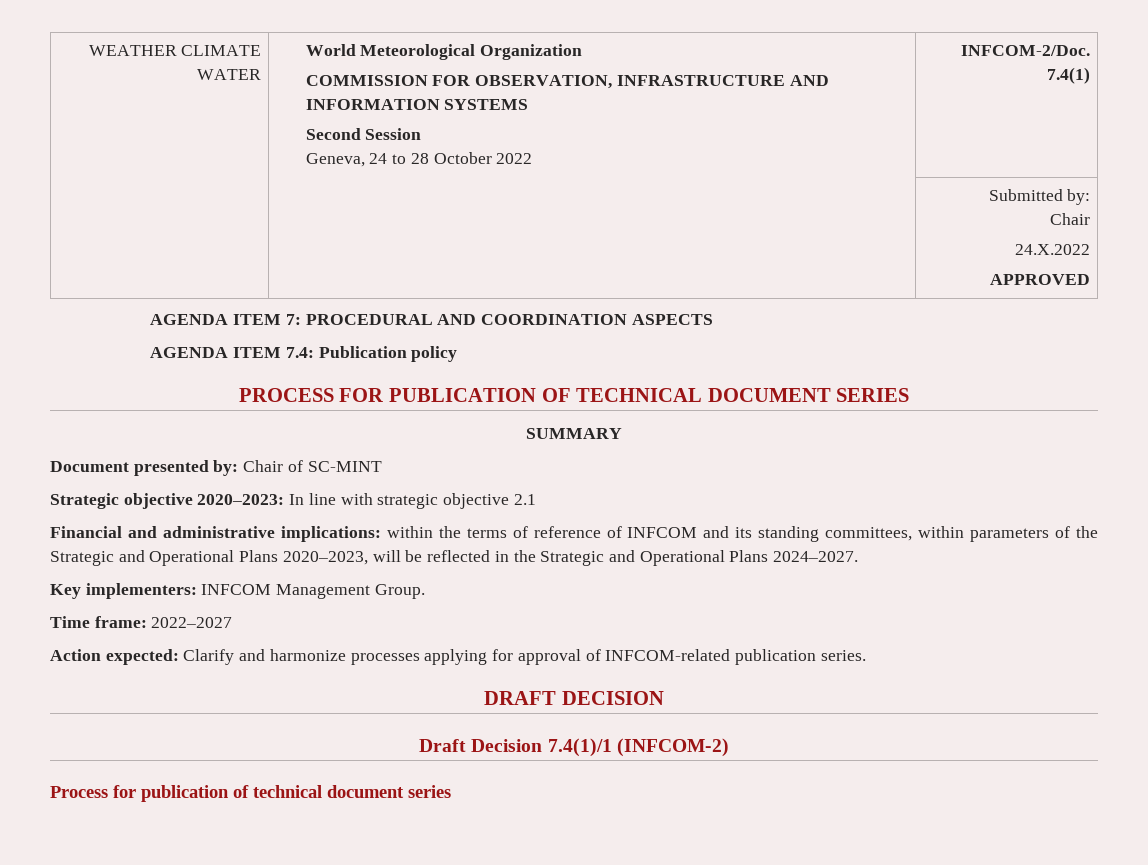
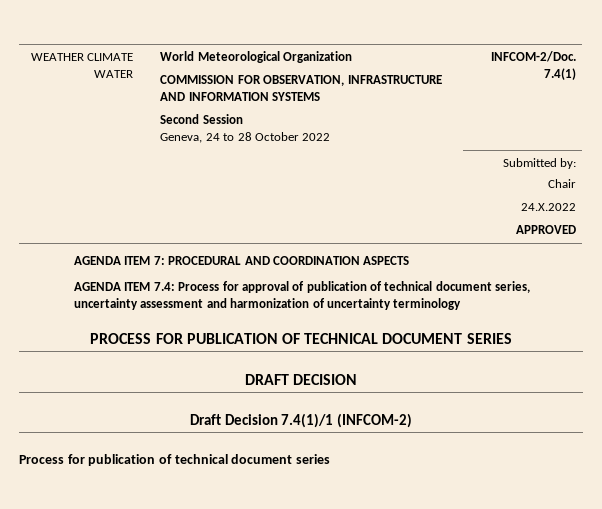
- AGENDA ITEM 7.4: Publication policy
+ AGENDA ITEM 7.4: Process for approval of publication of technical document series, uncertainty assessment and harmonization of uncertainty terminology
- SUMMARY
- Document presented by: Chair of SC-MINT
- Strategic objective 2020–2023: In line with strategic objective 2.1
- Financial and administrative implications: within the terms of reference of INFCOM and its standing committees, within parameters of the Strategic and Operational Plans 2020–2023, will be reflected in the Strategic and Operational Plans 2024–2027.
- Key implementers: INFCOM Management Group.
- Time frame: 2022–2027
- Action expected: Clarify and harmonize processes applying for approval of INFCOM-related publication series.

